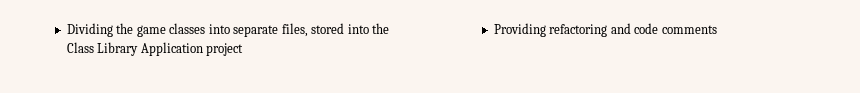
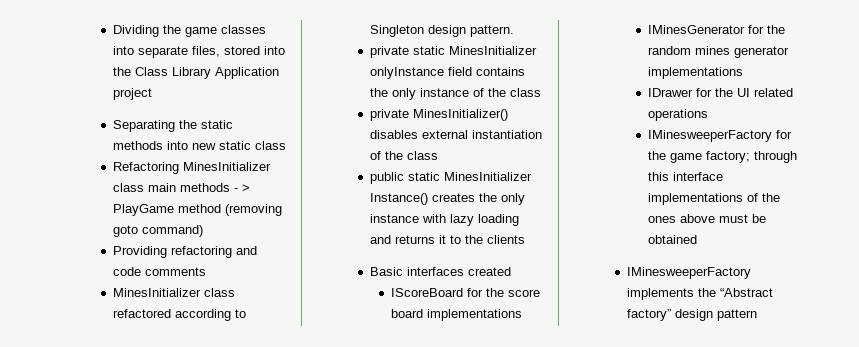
+ Separating the static methods into new static class
+ Refactoring MinesInitializer class main methods - > PlayGame method (removing goto command)
+ MinesInitializer class refactored according to Singleton design pattern.
+ private static MinesInitializer onlyInstance field contains the only instance of the class
+ private MinesInitializer() disables external instantiation of the class
+ public static MinesInitializer Instance() creates the only instance with lazy loading and returns it to the clients
+ Basic interfaces created
+ IScoreBoard for the score board implementations
+ IMinesGenerator for the random mines generator implementations
+ IDrawer for the UI related operations
+ IMinesweeperFactory for the game factory; through this interface implementations of the ones above must be obtained
+ IMinesweeperFactory implements the “Abstract factory” design pattern

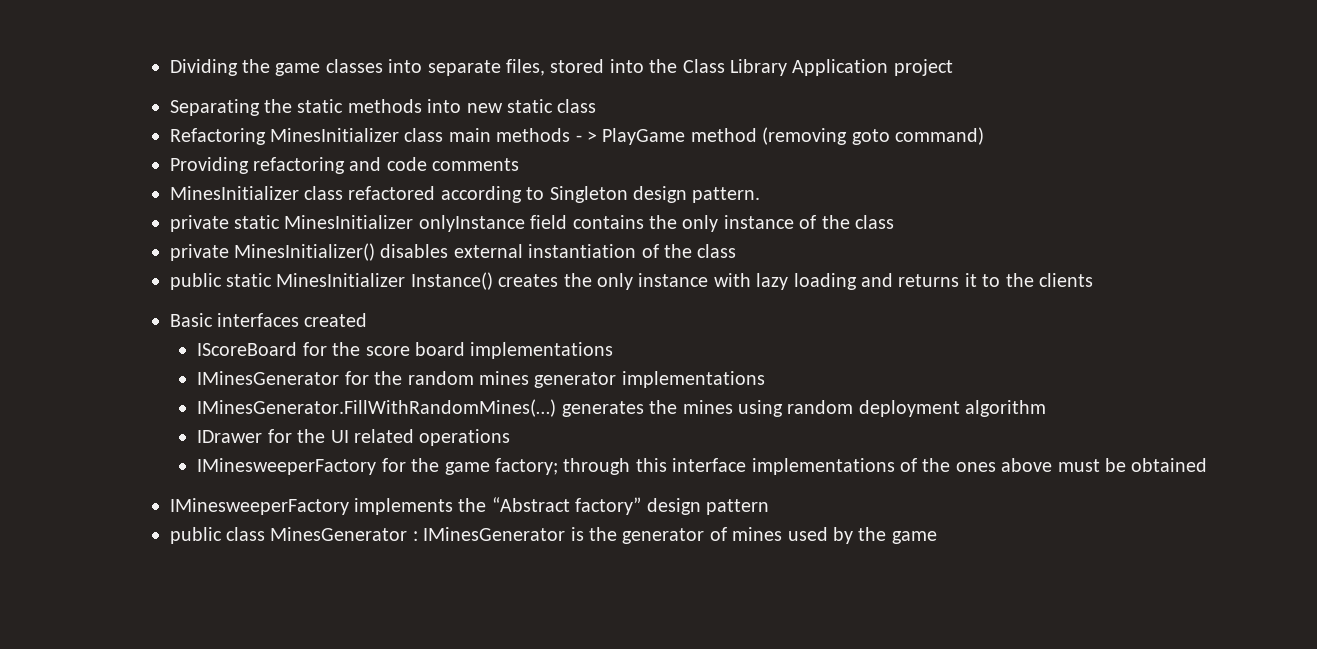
+ IMinesGenerator.FillWithRandomMines(…) generates the mines using random deployment algorithm
+ public class MinesGenerator : IMinesGenerator is the generator of mines used by the game

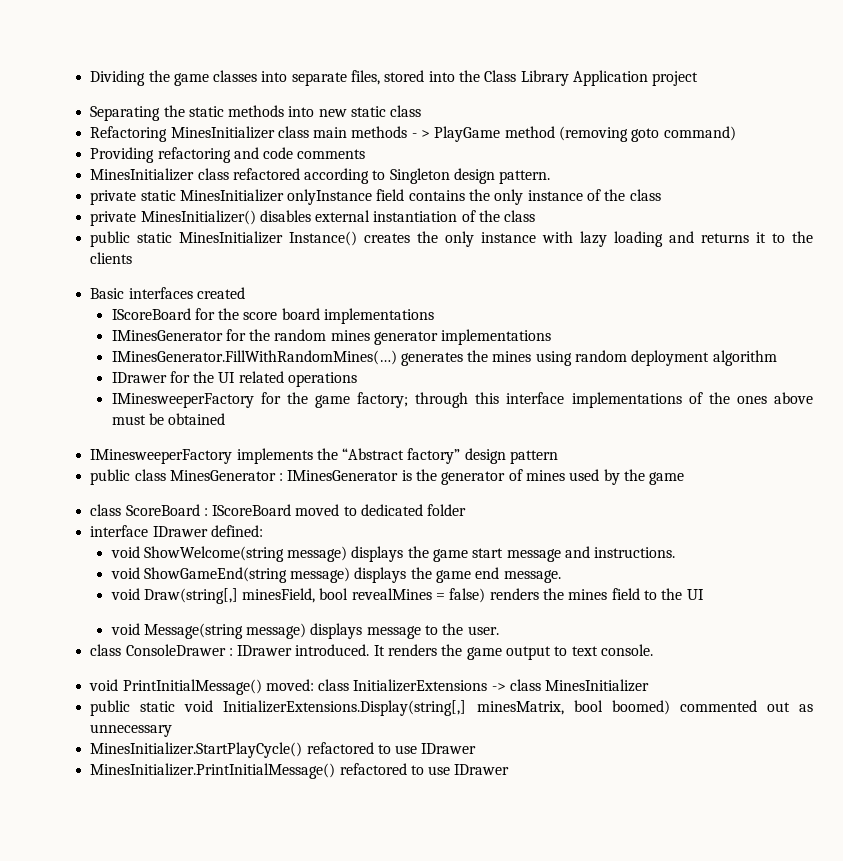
+ class ScoreBoard : IScoreBoard moved to dedicated folder
+ interface IDrawer defined:
+ void ShowWelcome(string message) displays the game start message and instructions.
+ void ShowGameEnd(string message) displays the game end message.
+ void Draw(string[,] minesField, bool revealMines = false) renders the mines field to the UI
+ void Message(string message) displays message to the user.
+ class ConsoleDrawer : IDrawer introduced. It renders the game output to text console.
+ void PrintInitialMessage() moved: class InitializerExtensions -> class MinesInitializer
+ public static void InitializerExtensions.Display(string[,] minesMatrix, bool boomed) commented out as unnecessary
+ MinesInitializer.StartPlayCycle() refactored to use IDrawer
+ MinesInitializer.PrintInitialMessage() refactored to use IDrawer

